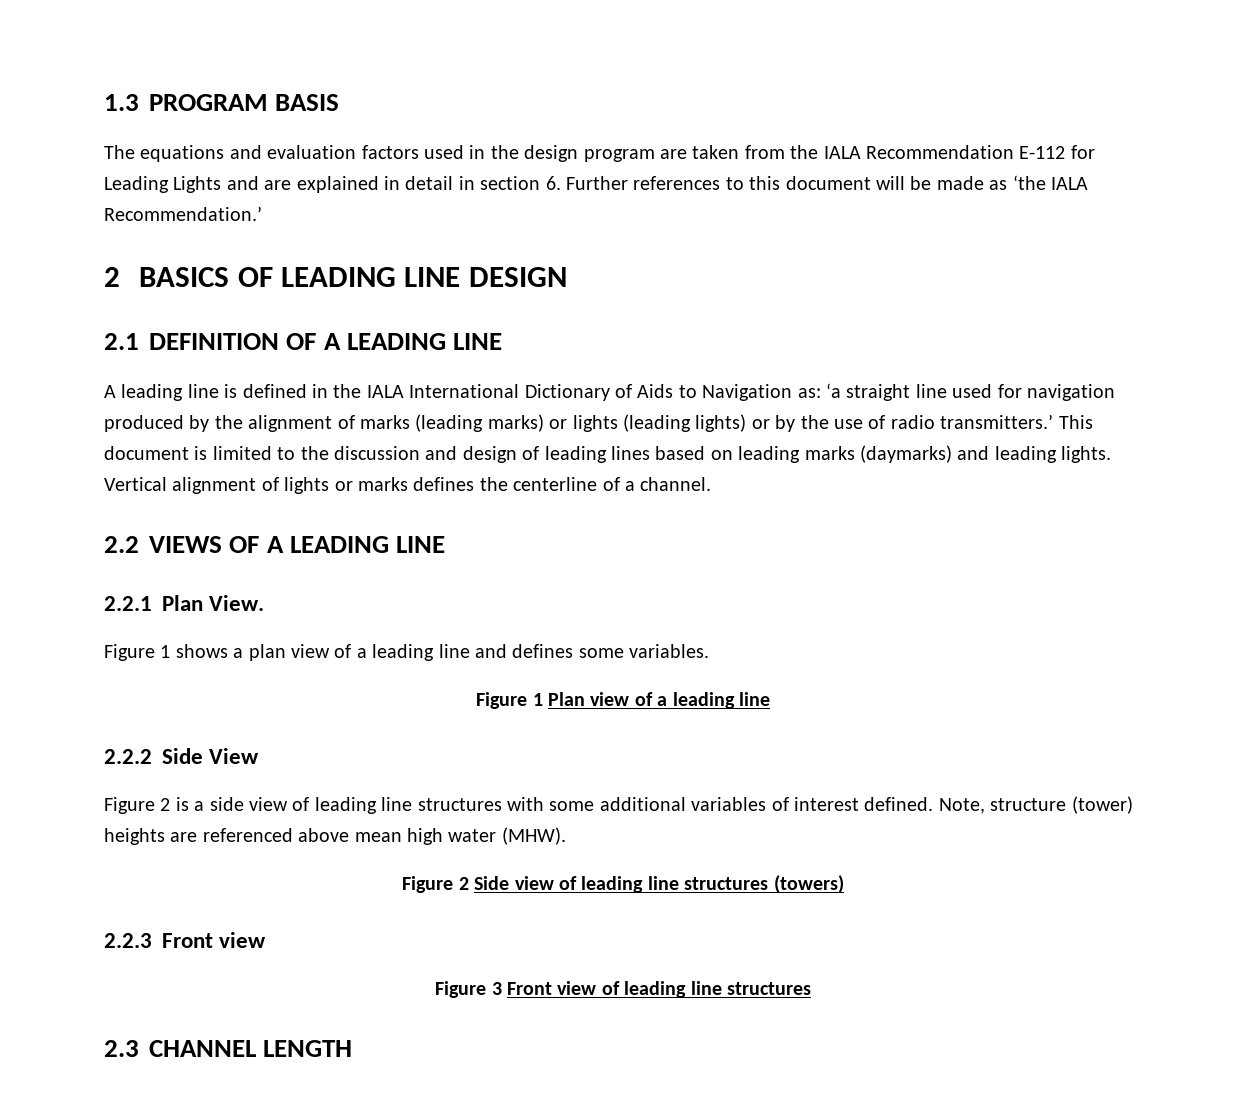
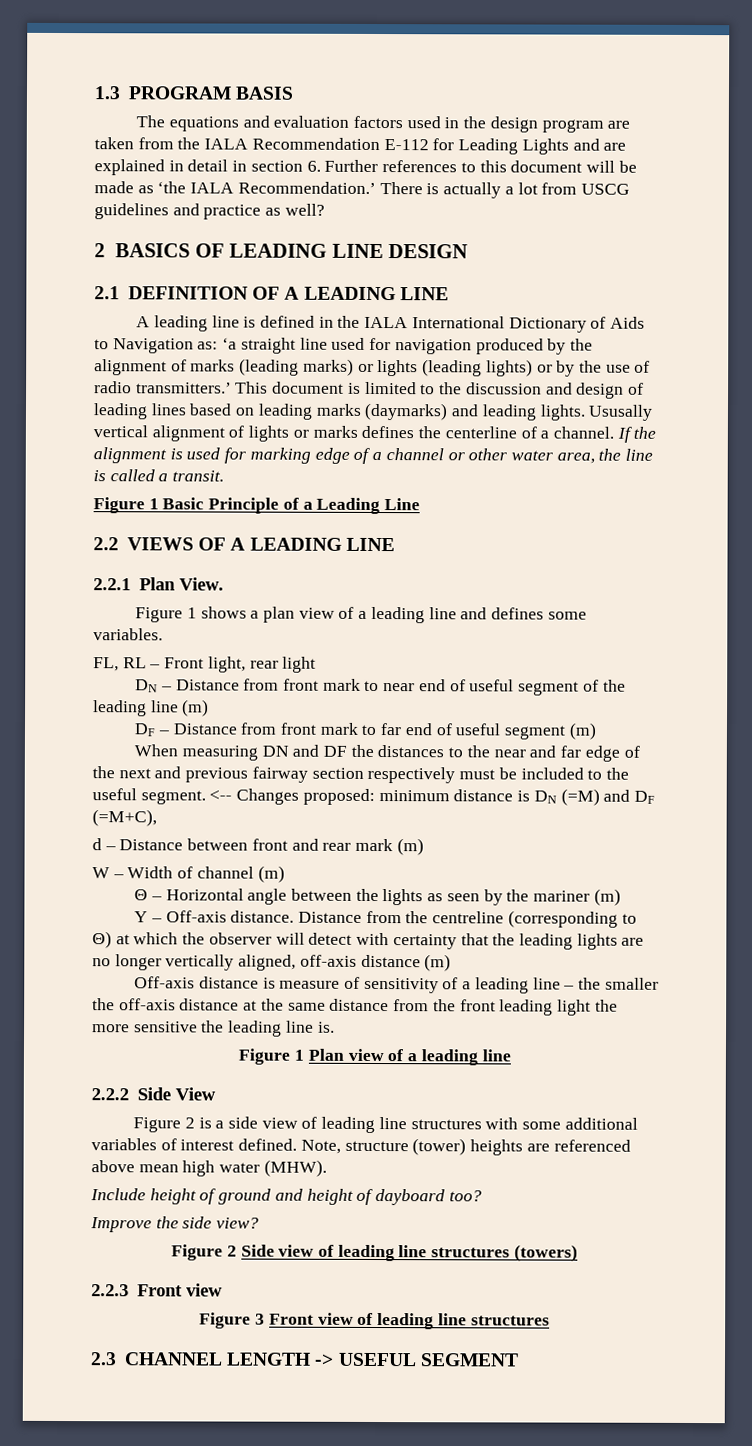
+ There is actually a lot from USCG guidelines and practice as well?
- Vertical alignment of lights or marks defines the centerline of a channel.
+ Ususally vertical alignment of lights or marks defines the centerline of a channel. If the alignment is used for marking edge of a channel or other water area, the line is called a transit.
+ Figure 1 Basic Principle of a Leading Line
+ FL, RL – Front light, rear light
+ DN – Distance from front mark to near end of useful segment of the leading line (m)
+ DF – Distance from front mark to far end of useful segment (m)
+ When measuring DN and DF the distances to the near and far edge of the next and previous fairway section respectively must be included to the useful segment. <-- Changes proposed: minimum distance is DN (=M) and DF (=M+C),
+ d – Distance between front and rear mark (m)
+ W – Width of channel (m)
+ Θ – Horizontal angle between the lights as seen by the mariner (m)
+ Y – Off-axis distance. Distance from the centreline (corresponding to Θ) at which the observer will detect with certainty that the leading lights are no longer vertically aligned, off-axis distance (m)
+ Off-axis distance is measure of sensitivity of a leading line – the smaller the off-axis distance at the same distance from the front leading light the more sensitive the leading line is.
+ Include height of ground and height of dayboard too?
+ Improve the side view?
- 2.3 CHANNEL LENGTH
+ 2.3 CHANNEL LENGTH -> USEFUL SEGMENT

